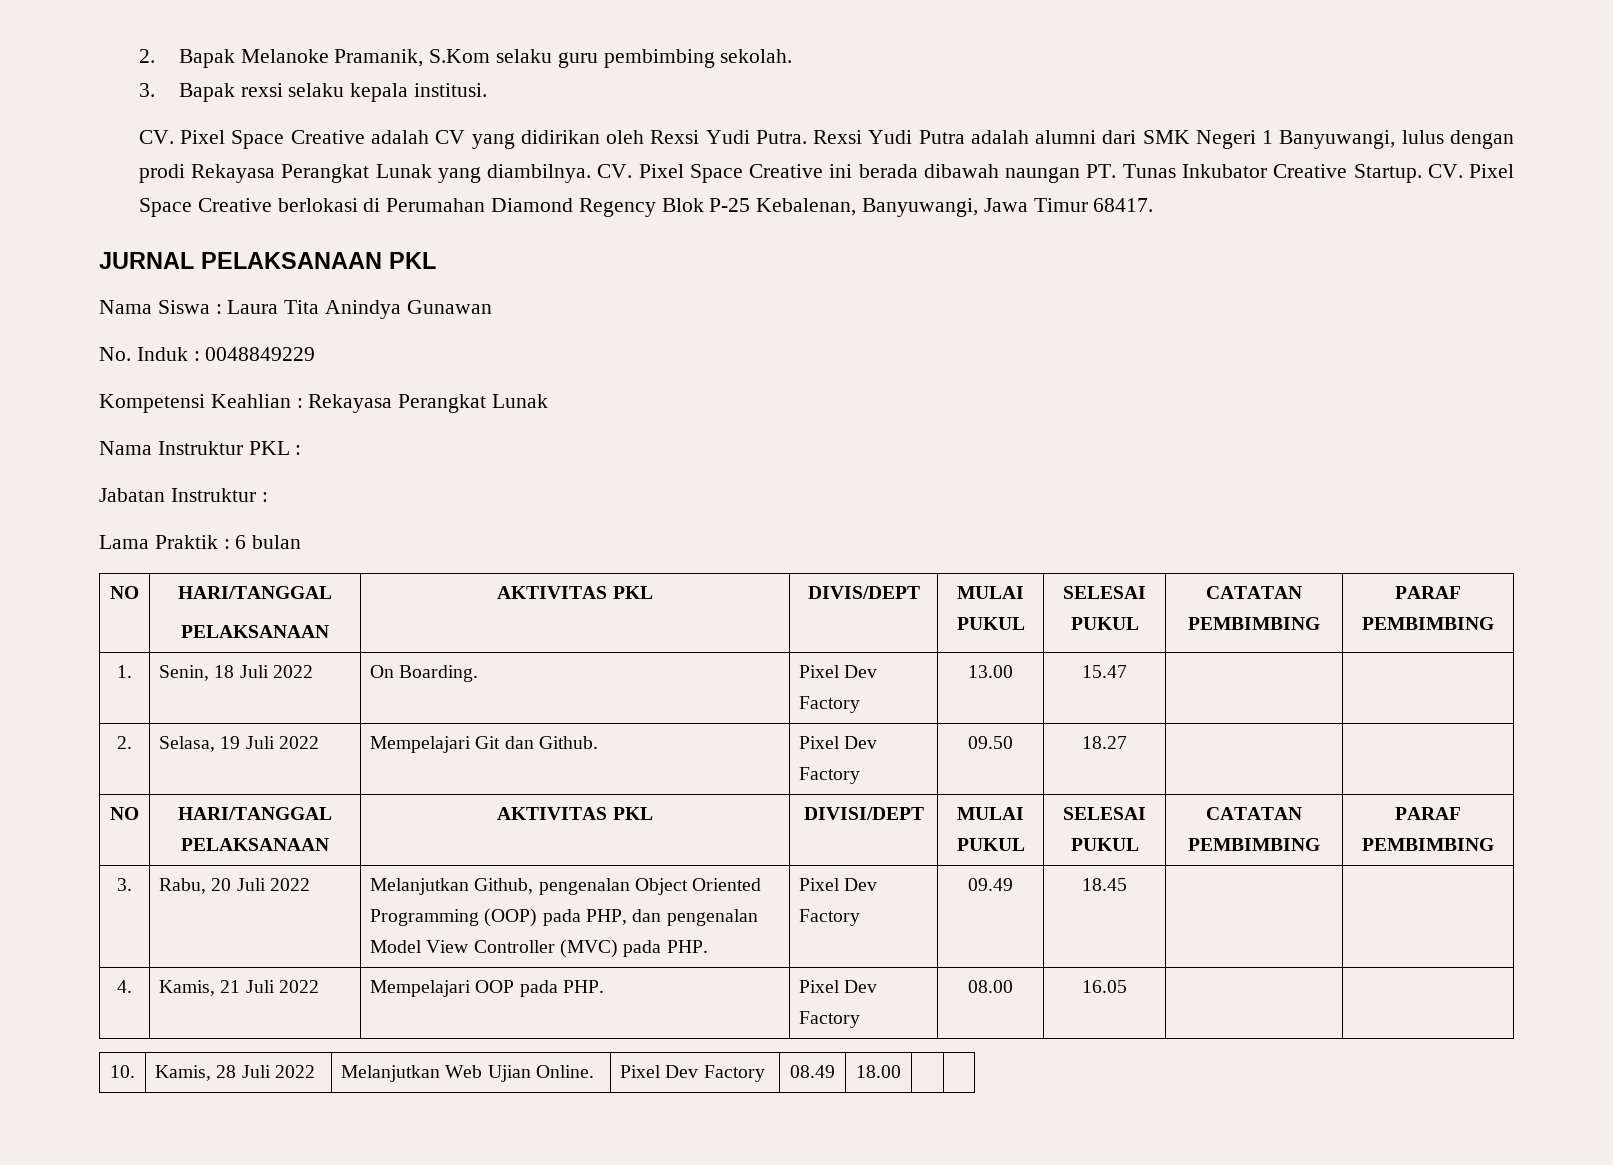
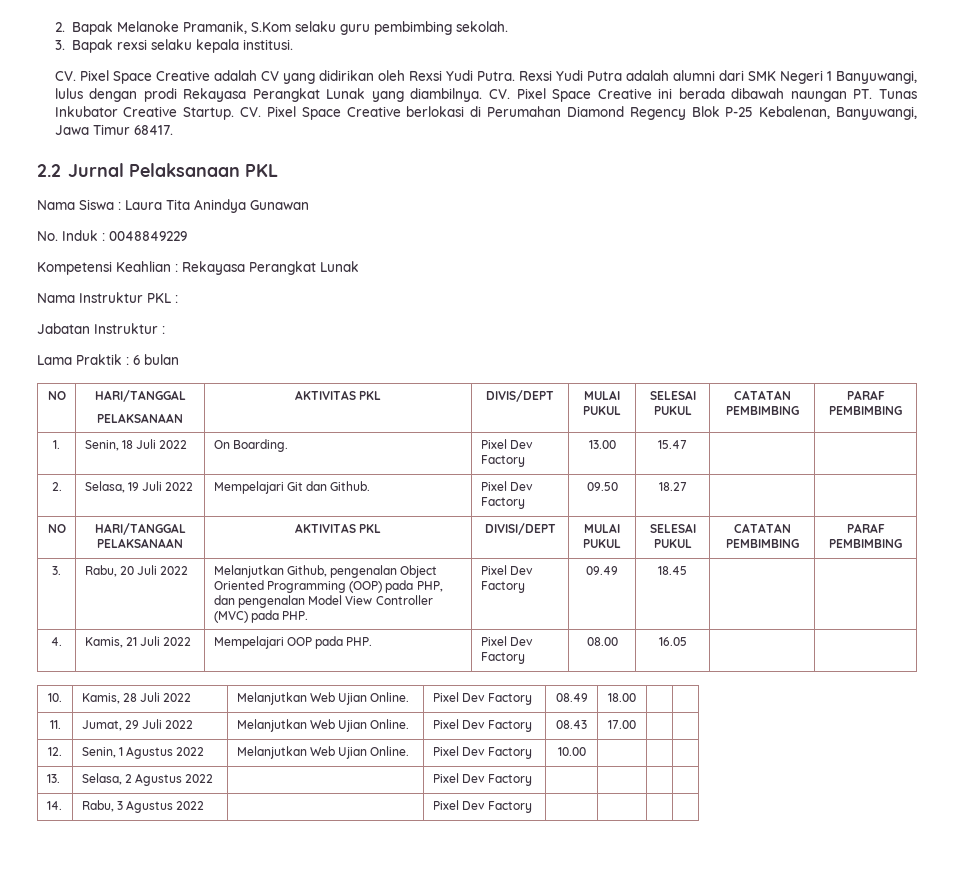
- JURNAL PELAKSANAAN PKL
+ 2.2 Jurnal Pelaksanaan PKL
+ 11. | Jumat, 29 Juli 2022 | Melanjutkan Web Ujian Online. | Pixel Dev Factory | 08.43 | 17.00 | |
+ 12. | Senin, 1 Agustus 2022 | Melanjutkan Web Ujian Online. | Pixel Dev Factory | 10.00 | | |
+ 13. | Selasa, 2 Agustus 2022 | | Pixel Dev Factory | | | |
+ 14. | Rabu, 3 Agustus 2022 | | Pixel Dev Factory | | | |

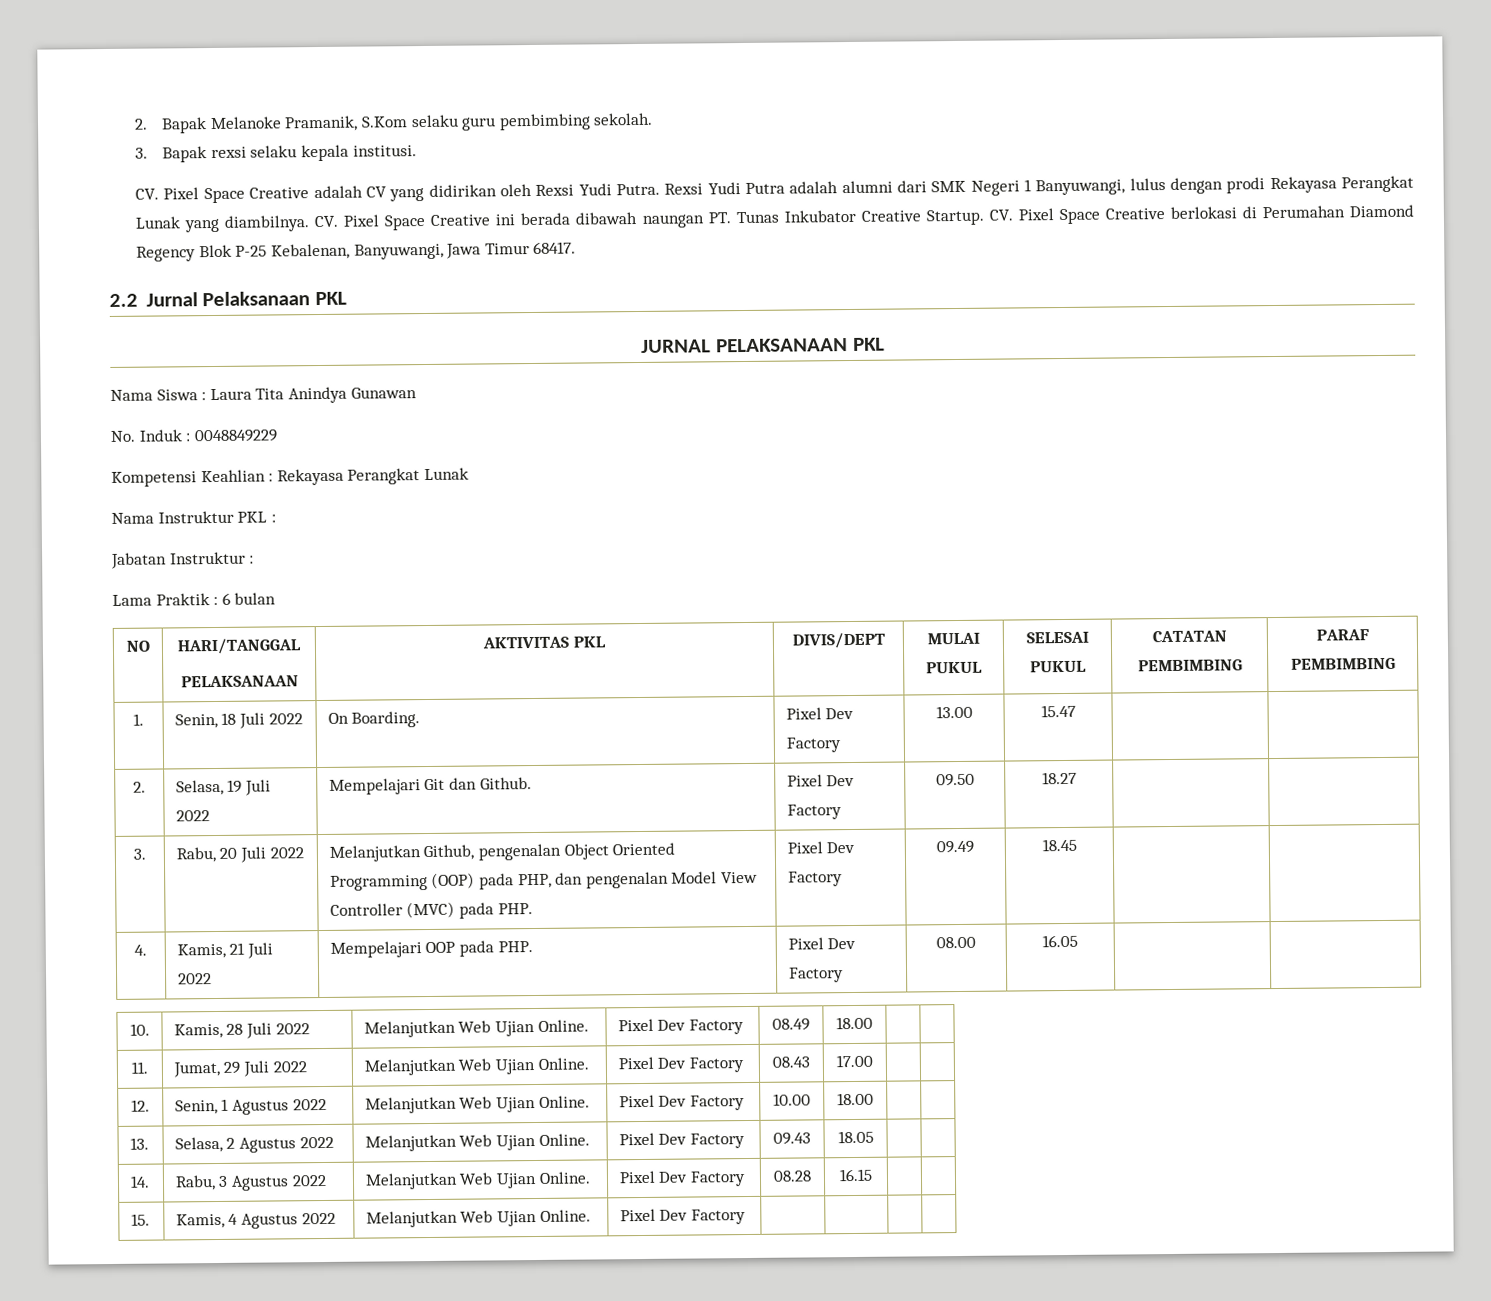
+ JURNAL PELAKSANAAN PKL
- NO | HARI/TANGGAL PELAKSANAAN | AKTIVITAS PKL | DIVISI/DEPT | MULAI PUKUL | SELESAI PUKUL | CATATAN PEMBIMBING | PARAF PEMBIMBING
- 12. | Senin, 1 Agustus 2022 | Melanjutkan Web Ujian Online. | Pixel Dev Factory | 10.00 | | |
+ 12. | Senin, 1 Agustus 2022 | Melanjutkan Web Ujian Online. | Pixel Dev Factory | 10.00 | 18.00 | |
- 13. | Selasa, 2 Agustus 2022 | | Pixel Dev Factory | | | |
+ 13. | Selasa, 2 Agustus 2022 | Melanjutkan Web Ujian Online. | Pixel Dev Factory | 09.43 | 18.05 | |
- 14. | Rabu, 3 Agustus 2022 | | Pixel Dev Factory | | | |
+ 14. | Rabu, 3 Agustus 2022 | Melanjutkan Web Ujian Online. | Pixel Dev Factory | 08.28 | 16.15 | |
+ 15. | Kamis, 4 Agustus 2022 | Melanjutkan Web Ujian Online. | Pixel Dev Factory | | | |

